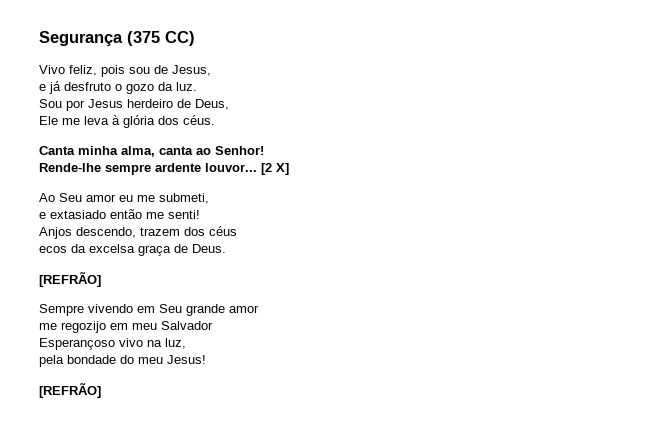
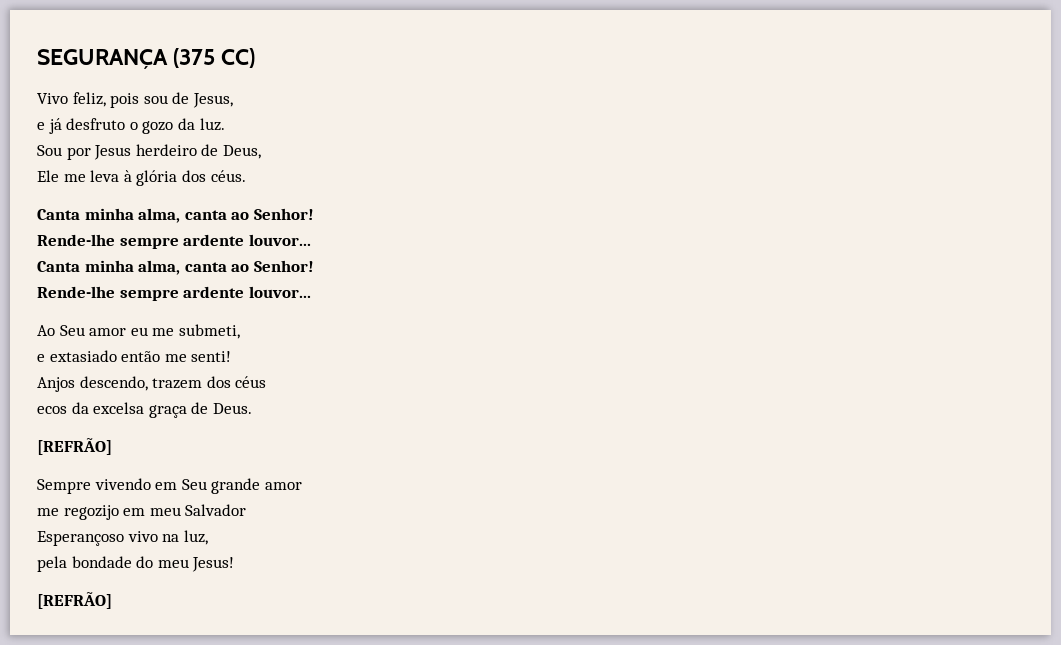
- Segurança (375 CC)
+ SEGURANÇA (375 CC)
  Ele me leva à glória dos céus.
  Canta minha alma, canta ao Senhor!
- Rende-lhe sempre ardente louvor... [2 X]
+ Rende-lhe sempre ardente louvor...
+ Canta minha alma, canta ao Senhor!
+ Rende-lhe sempre ardente louvor...

